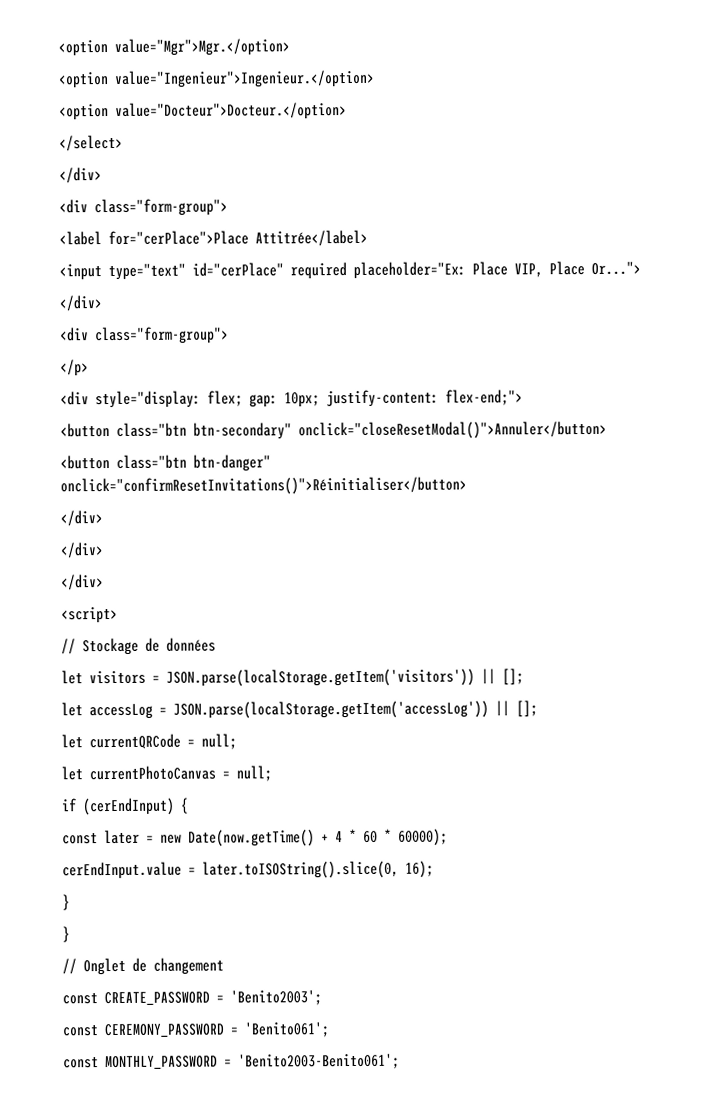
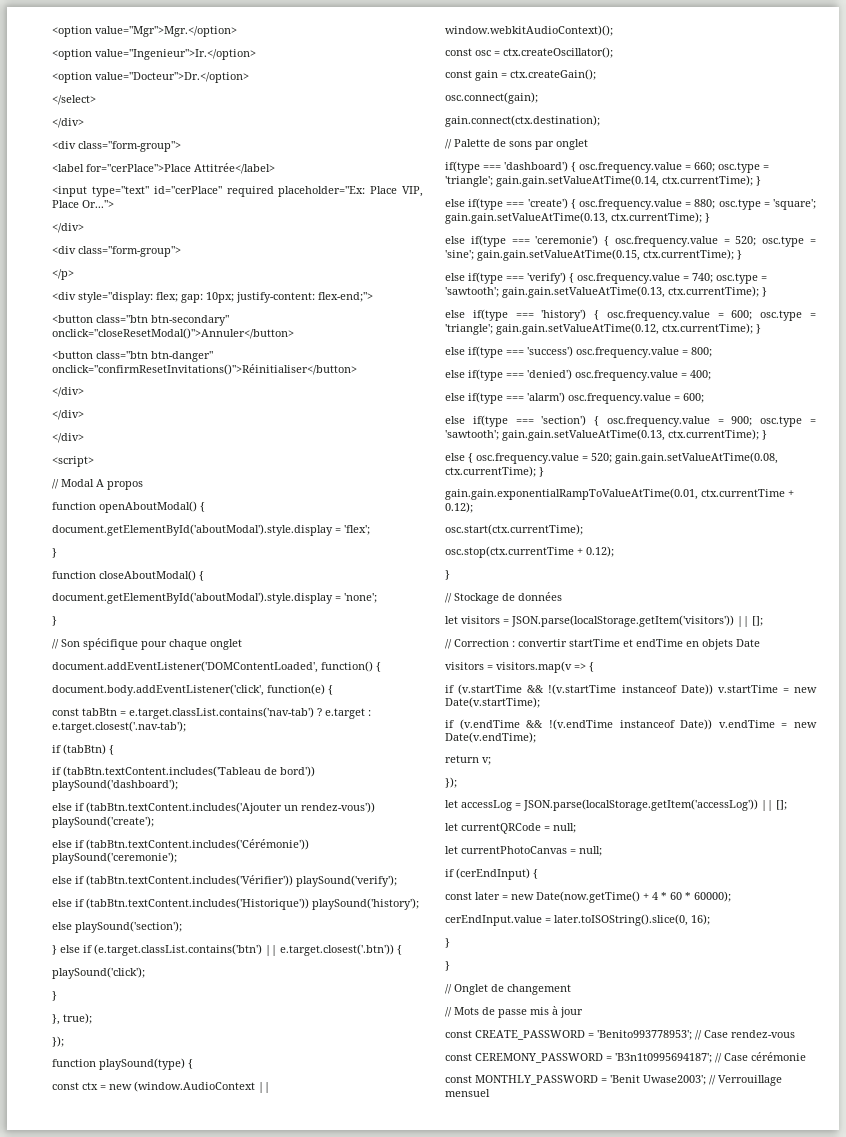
- <option value="Ingenieur">Ingenieur.</option>
- <option value="Docteur">Docteur.</option>
+ <option value="Ingenieur">Ir.</option>
+ <option value="Docteur">Dr.</option>
+ // Modal A propos
+ function openAboutModal() {
+ document.getElementById('aboutModal').style.display = 'flex';
+ }
+ function closeAboutModal() {
+ document.getElementById('aboutModal').style.display = 'none';
+ }
+ // Son spécifique pour chaque onglet
+ document.addEventListener('DOMContentLoaded', function() {
+ document.body.addEventListener('click', function(e) {
+ const tabBtn = e.target.classList.contains('nav-tab') ? e.target : e.target.closest('.nav-tab');
+ if (tabBtn) {
+ if (tabBtn.textContent.includes('Tableau de bord')) playSound('dashboard');
+ else if (tabBtn.textContent.includes('Ajouter un rendez-vous')) playSound('create');
+ else if (tabBtn.textContent.includes('Cérémonie')) playSound('ceremonie');
+ else if (tabBtn.textContent.includes('Vérifier')) playSound('verify');
+ else if (tabBtn.textContent.includes('Historique')) playSound('history');
+ else playSound('section');
+ } else if (e.target.classList.contains('btn') || e.target.closest('.btn')) {
+ playSound('click');
+ }
+ }, true);
+ });
+ function playSound(type) {
+ const ctx = new (window.AudioContext || window.webkitAudioContext)();
+ const osc = ctx.createOscillator();
+ const gain = ctx.createGain();
+ osc.connect(gain);
+ gain.connect(ctx.destination);
+ // Palette de sons par onglet
+ if(type === 'dashboard') { osc.frequency.value = 660; osc.type = 'triangle'; gain.gain.setValueAtTime(0.14, ctx.currentTime); }
+ else if(type === 'create') { osc.frequency.value = 880; osc.type = 'square'; gain.gain.setValueAtTime(0.13, ctx.currentTime); }
+ else if(type === 'ceremonie') { osc.frequency.value = 520; osc.type = 'sine'; gain.gain.setValueAtTime(0.15, ctx.currentTime); }
+ else if(type === 'verify') { osc.frequency.value = 740; osc.type = 'sawtooth'; gain.gain.setValueAtTime(0.13, ctx.currentTime); }
+ else if(type === 'history') { osc.frequency.value = 600; osc.type = 'triangle'; gain.gain.setValueAtTime(0.12, ctx.currentTime); }
+ else if(type === 'success') osc.frequency.value = 800;
+ else if(type === 'denied') osc.frequency.value = 400;
+ else if(type === 'alarm') osc.frequency.value = 600;
+ else if(type === 'section') { osc.frequency.value = 900; osc.type = 'sawtooth'; gain.gain.setValueAtTime(0.13, ctx.currentTime); }
+ else { osc.frequency.value = 520; gain.gain.setValueAtTime(0.08, ctx.currentTime); }
+ gain.gain.exponentialRampToValueAtTime(0.01, ctx.currentTime + 0.12);
+ osc.start(ctx.currentTime);
+ osc.stop(ctx.currentTime + 0.12);
+ }
+ // Correction : convertir startTime et endTime en objets Date
+ visitors = visitors.map(v => {
+ if (v.startTime && !(v.startTime instanceof Date)) v.startTime = new Date(v.startTime);
+ if (v.endTime && !(v.endTime instanceof Date)) v.endTime = new Date(v.endTime);
+ return v;
+ });
+ // Mots de passe mis à jour
- const CREATE_PASSWORD = 'Benito2003';
+ const CREATE_PASSWORD = 'Benito993778953'; // Case rendez-vous
- const CEREMONY_PASSWORD = 'Benito061';
+ const CEREMONY_PASSWORD = 'B3n1t0995694187'; // Case cérémonie
- const MONTHLY_PASSWORD = 'Benito2003-Benito061';
+ const MONTHLY_PASSWORD = 'Benit Uwase2003'; // Verrouillage mensuel

